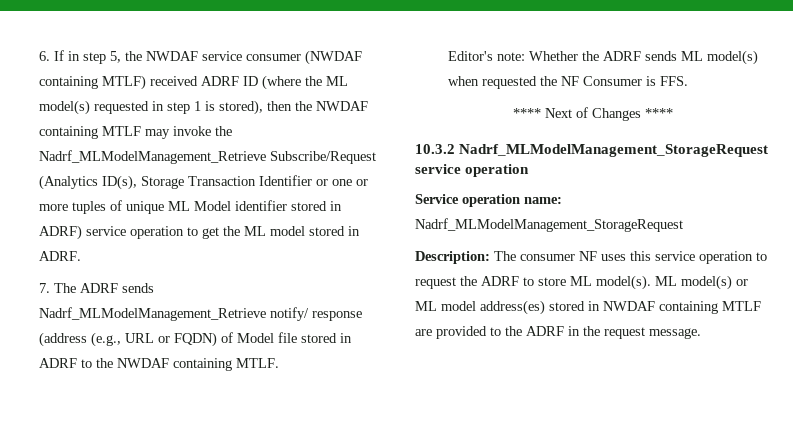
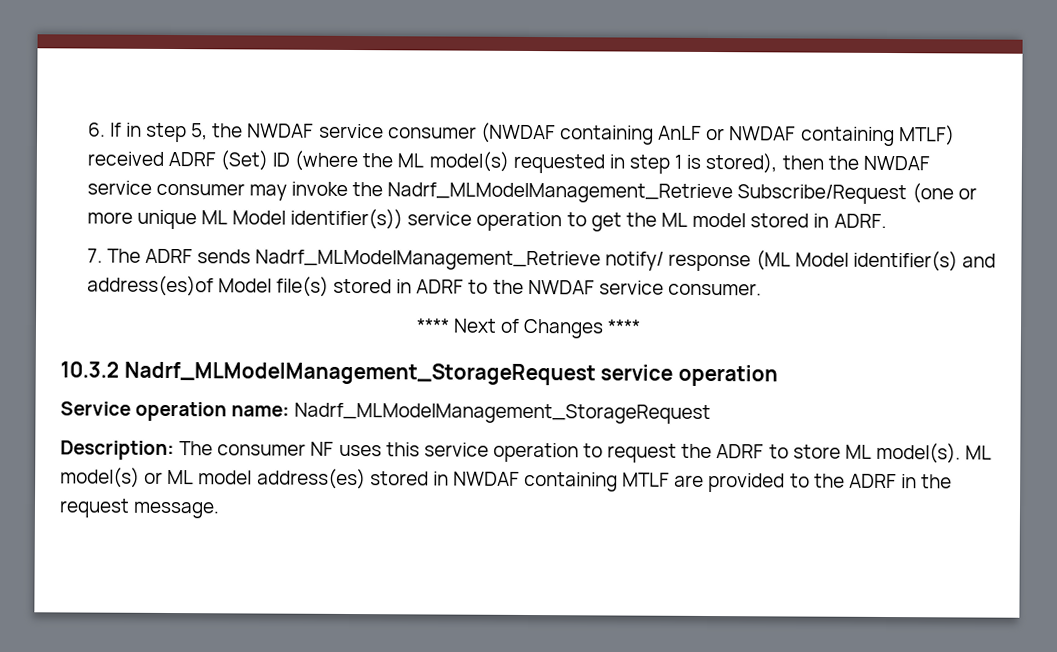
- 6. If in step 5, the NWDAF service consumer (NWDAF containing MTLF) received ADRF ID (where the ML model(s) requested in step 1 is stored), then the NWDAF containing MTLF may invoke the Nadrf_MLModelManagement_Retrieve Subscribe/Request (Analytics ID(s), Storage Transaction Identifier or one or more tuples of unique ML Model identifier stored in ADRF) service operation to get the ML model stored in ADRF.
+ 6. If in step 5, the NWDAF service consumer (NWDAF containing AnLF or NWDAF containing MTLF) received ADRF (Set) ID (where the ML model(s) requested in step 1 is stored), then the NWDAF service consumer may invoke the Nadrf_MLModelManagement_Retrieve Subscribe/Request (one or more unique ML Model identifier(s)) service operation to get the ML model stored in ADRF.
- 7. The ADRF sends Nadrf_MLModelManagement_Retrieve notify/ response (address (e.g., URL or FQDN) of Model file stored in ADRF to the NWDAF containing MTLF.
- Editor's note: Whether the ADRF sends ML model(s) when requested the NF Consumer is FFS.
+ 7. The ADRF sends Nadrf_MLModelManagement_Retrieve notify/ response (ML Model identifier(s) and address(es)of Model file(s) stored in ADRF to the NWDAF service consumer.

